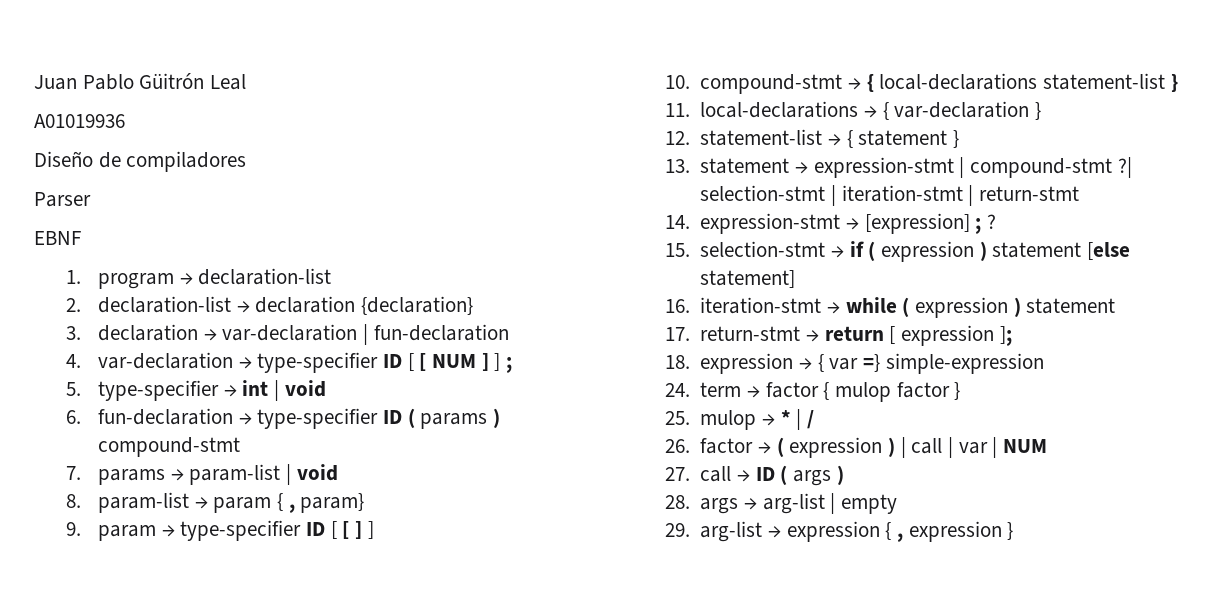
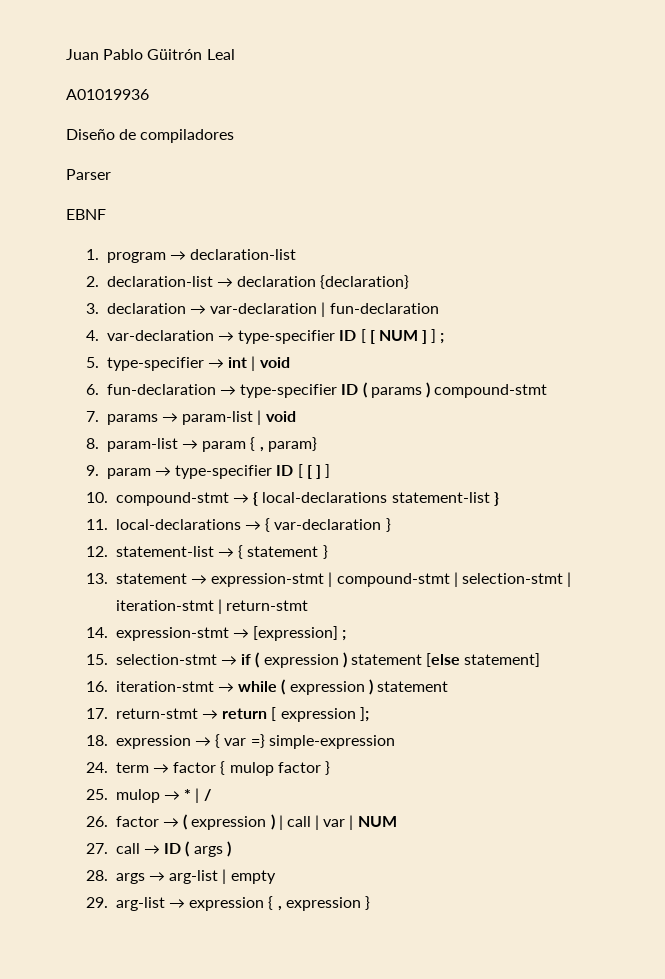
- 13. statement → expression-stmt | compound-stmt ?| selection-stmt | iteration-stmt | return-stmt
+ 13. statement → expression-stmt | compound-stmt | selection-stmt | iteration-stmt | return-stmt
- 14. expression-stmt → [expression] ; ?
+ 14. expression-stmt → [expression] ;

